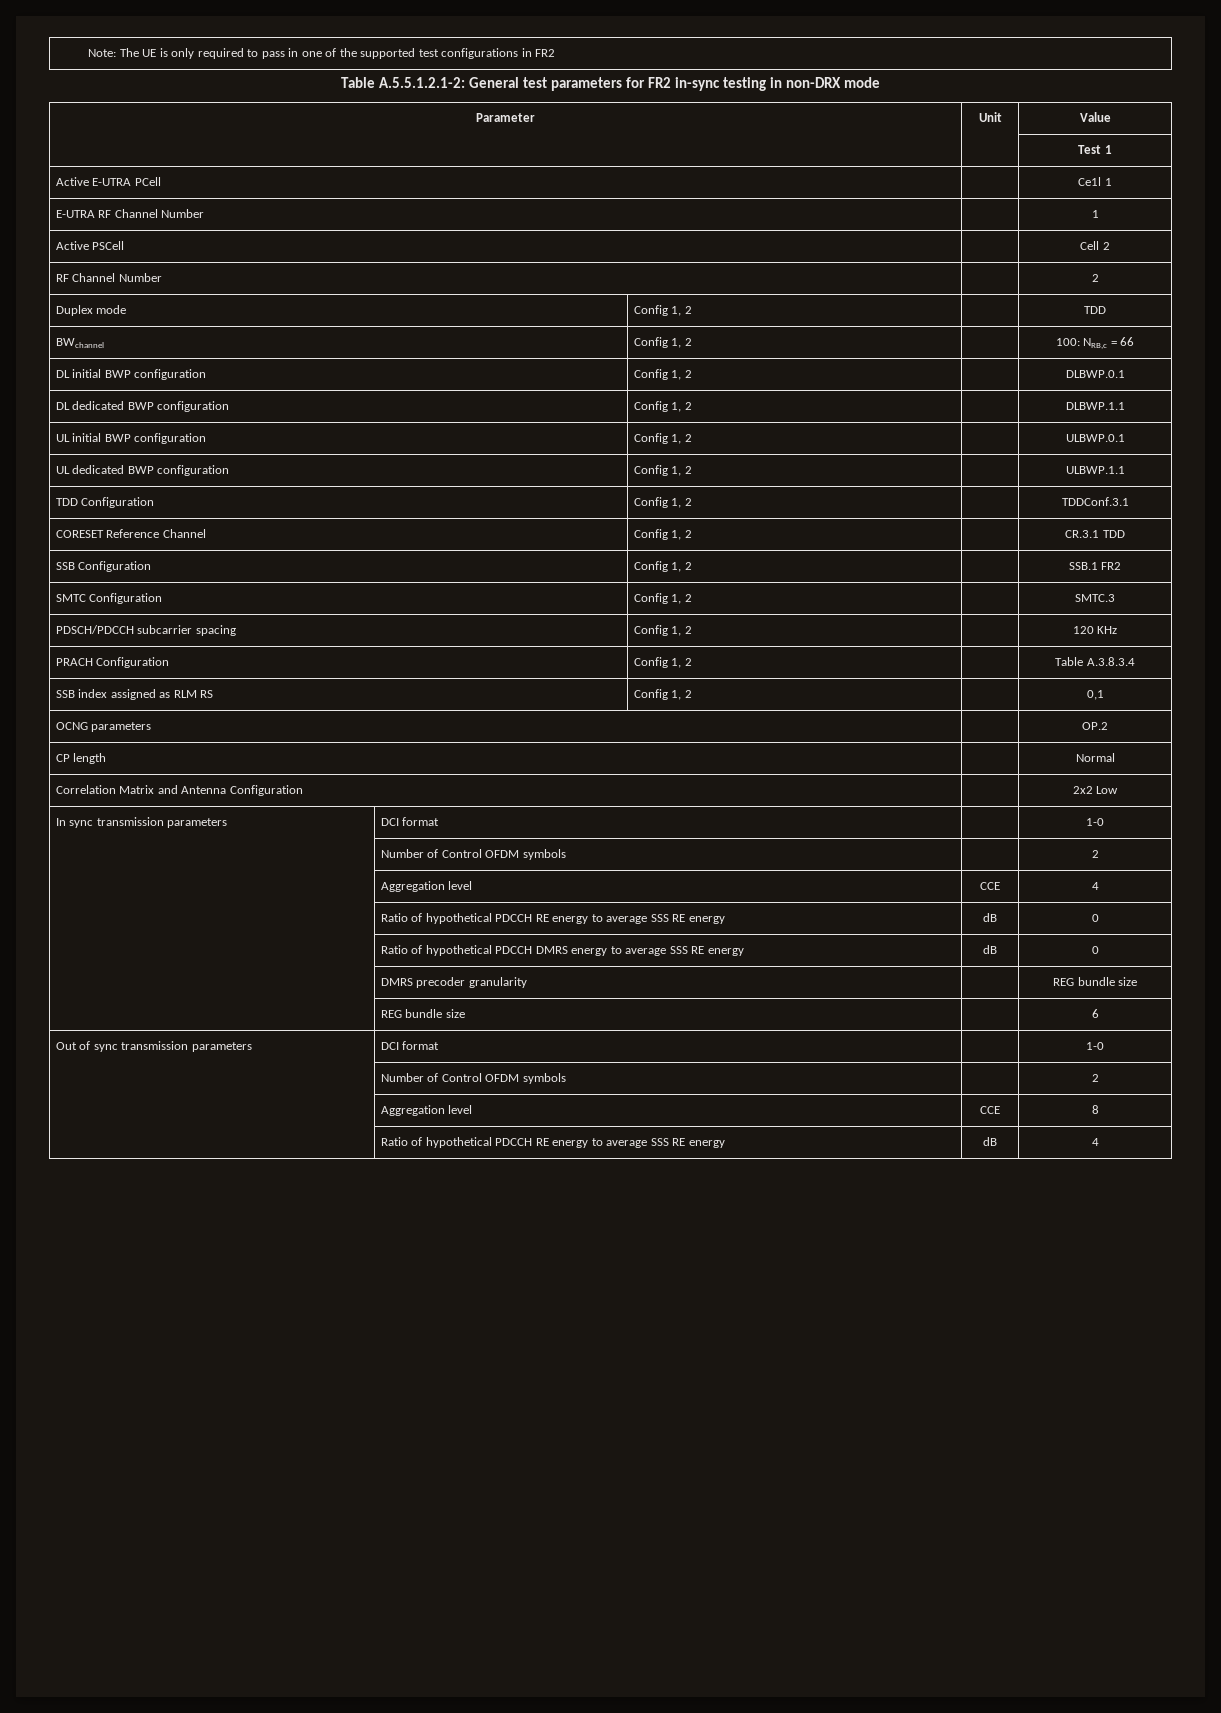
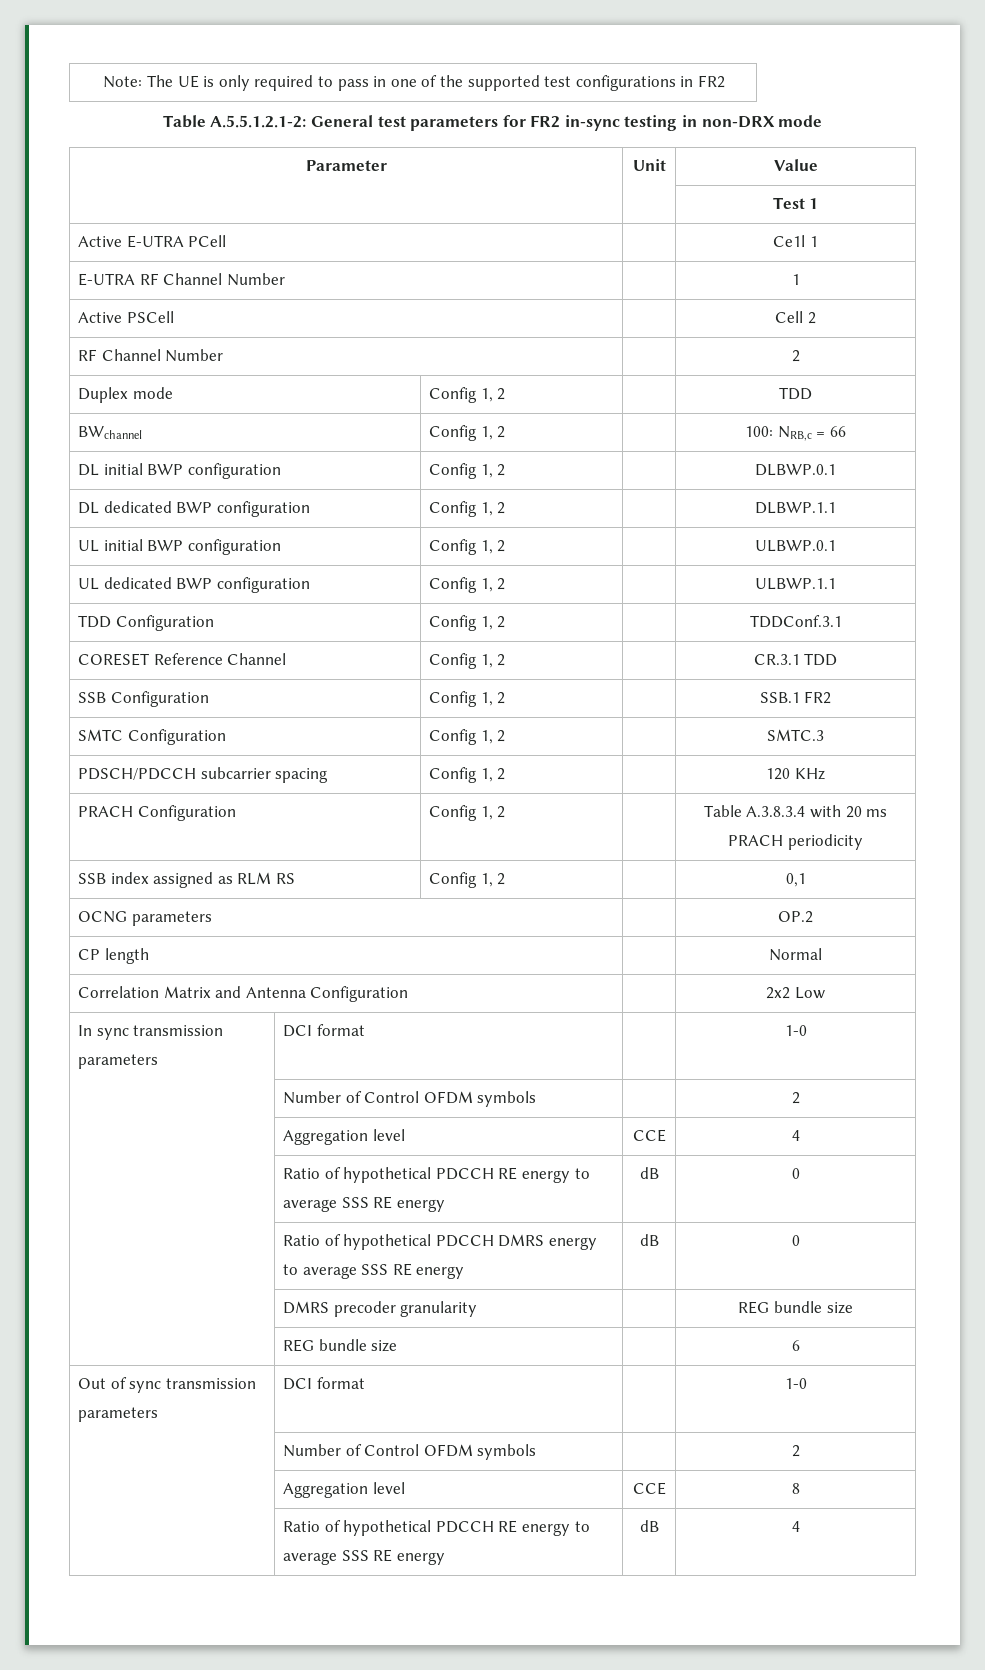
- PRACH Configuration | Config 1, 2 | | Table A.3.8.3.4
+ PRACH Configuration | Config 1, 2 | | Table A.3.8.3.4 with 20 ms PRACH periodicity

